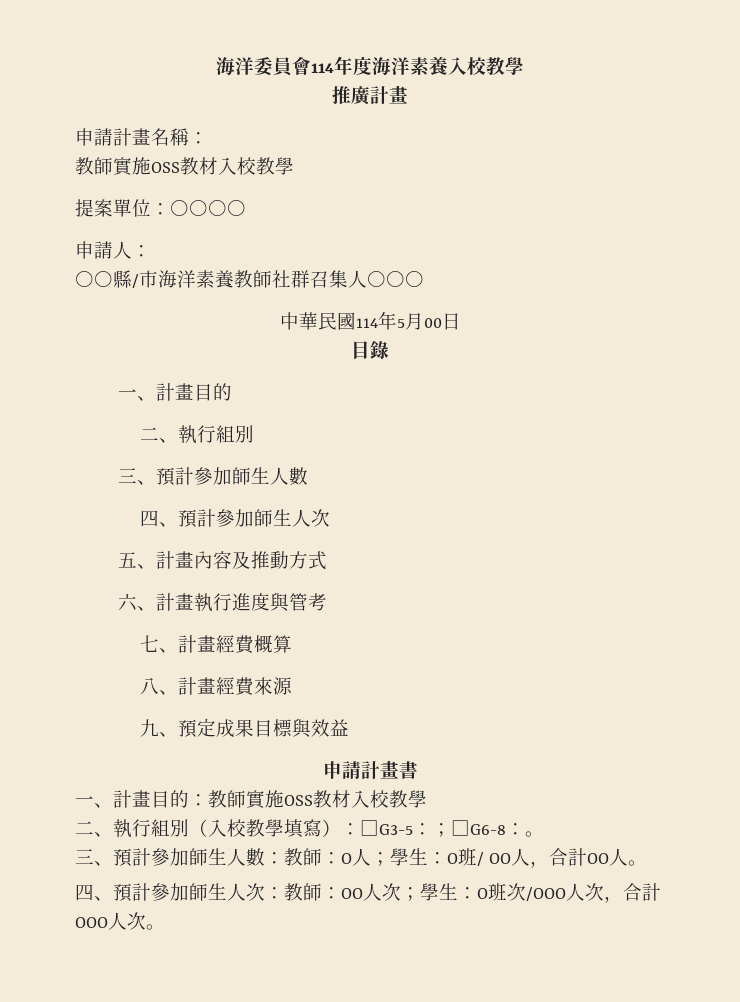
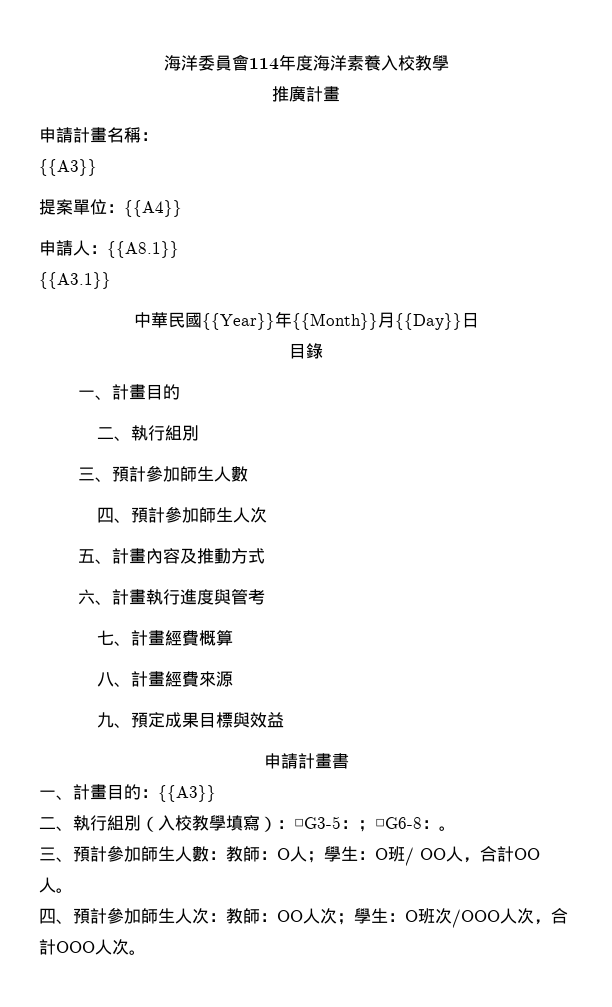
  申請計畫名稱：
- 教師實施OSS教材入校教學
+ {{A3}}
- 提案單位：○○○○
+ 提案單位：{{A4}}
- 申請人：
- ○○縣/市海洋素養教師社群召集人○○○
- 中華民國114年5月00日
+ 申請人：{{A8.1}}
+ {{A3.1}}
+ 中華民國{{Year}}年{{Month}}月{{Day}}日
- 一、計畫目的：教師實施OSS教材入校教學
+ 一、計畫目的：{{A3}}

